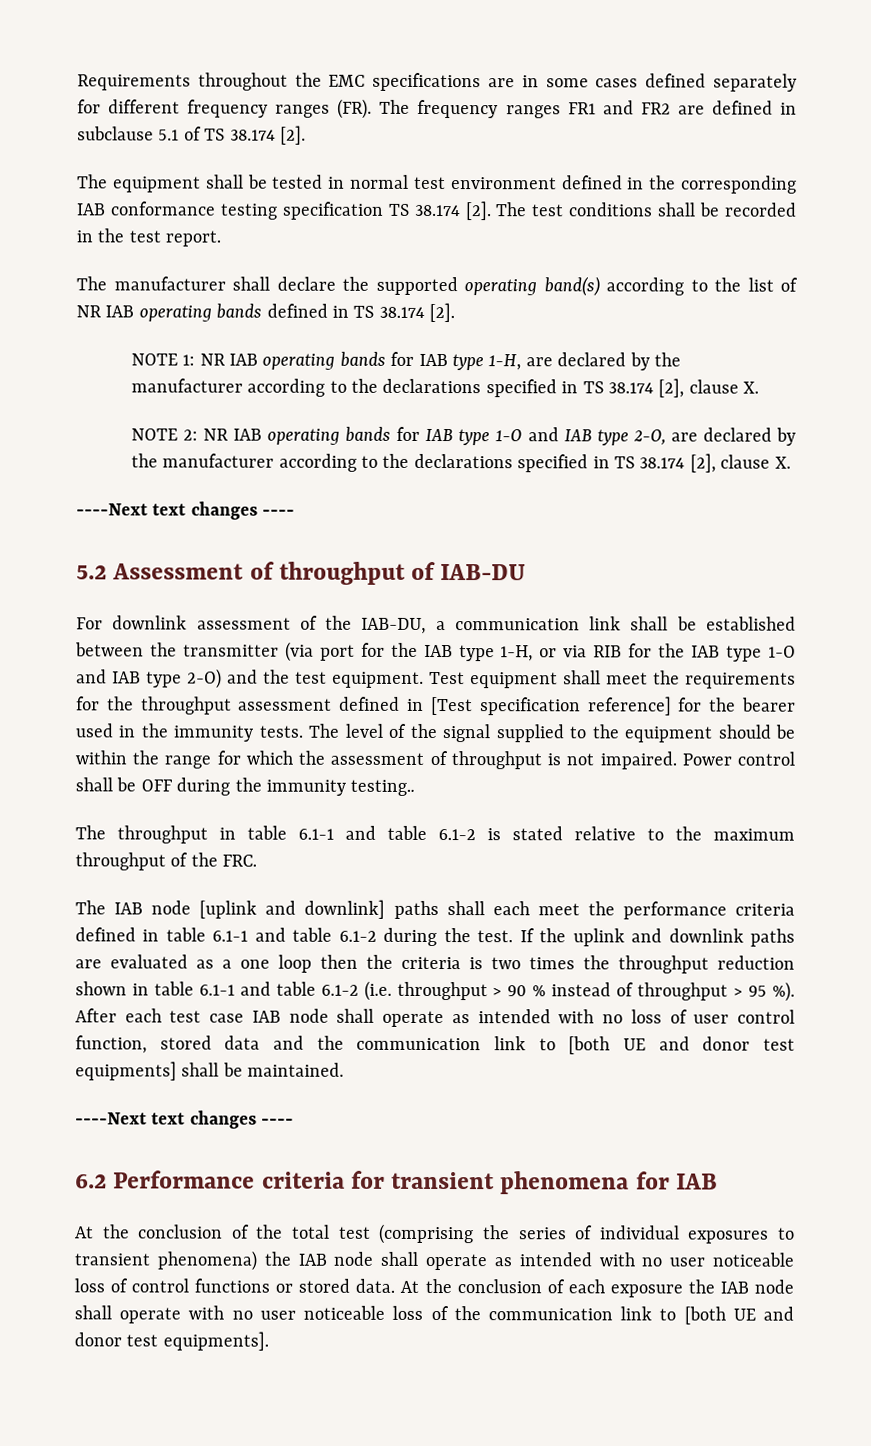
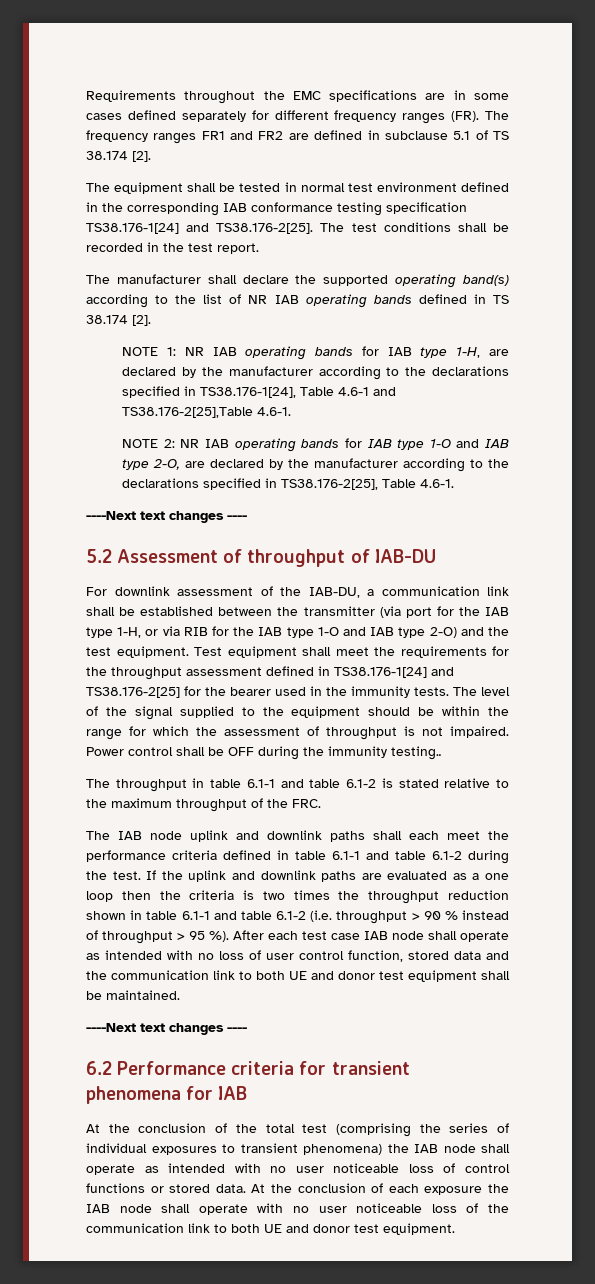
- The equipment shall be tested in normal test environment defined in the corresponding IAB conformance testing specification TS 38.174 [2]. The test conditions shall be recorded in the test report.
+ The equipment shall be tested in normal test environment defined in the corresponding IAB conformance testing specification TS38.176-1[24] and TS38.176-2[25]. The test conditions shall be recorded in the test report.
- NOTE 1: NR IAB operating bands for IAB type 1-H, are declared by the manufacturer according to the declarations specified in TS 38.174 [2], clause X.
+ NOTE 1: NR IAB operating bands for IAB type 1-H, are declared by the manufacturer according to the declarations specified in TS38.176-1[24], Table 4.6-1 and TS38.176-2[25],Table 4.6-1.
- NOTE 2: NR IAB operating bands for IAB type 1-O and IAB type 2-O, are declared by the manufacturer according to the declarations specified in TS 38.174 [2], clause X.
+ NOTE 2: NR IAB operating bands for IAB type 1-O and IAB type 2-O, are declared by the manufacturer according to the declarations specified in TS38.176-2[25], Table 4.6-1.
- Test equipment shall meet the requirements for the throughput assessment defined in [Test specification reference] for the bearer used in the immunity tests.
+ Test equipment shall meet the requirements for the throughput assessment defined in TS38.176-1[24] and TS38.176-2[25] for the bearer used in the immunity tests.
- The IAB node [uplink and downlink] paths shall each meet the performance criteria defined in table 6.1-1 and table 6.1-2 during the test.
+ The IAB node uplink and downlink paths shall each meet the performance criteria defined in table 6.1-1 and table 6.1-2 during the test.
- After each test case IAB node shall operate as intended with no loss of user control function, stored data and the communication link to [both UE and donor test equipments] shall be maintained.
+ After each test case IAB node shall operate as intended with no loss of user control function, stored data and the communication link to both UE and donor test equipment shall be maintained.
- At the conclusion of each exposure the IAB node shall operate with no user noticeable loss of the communication link to [both UE and donor test equipments].
+ At the conclusion of each exposure the IAB node shall operate with no user noticeable loss of the communication link to both UE and donor test equipment.

